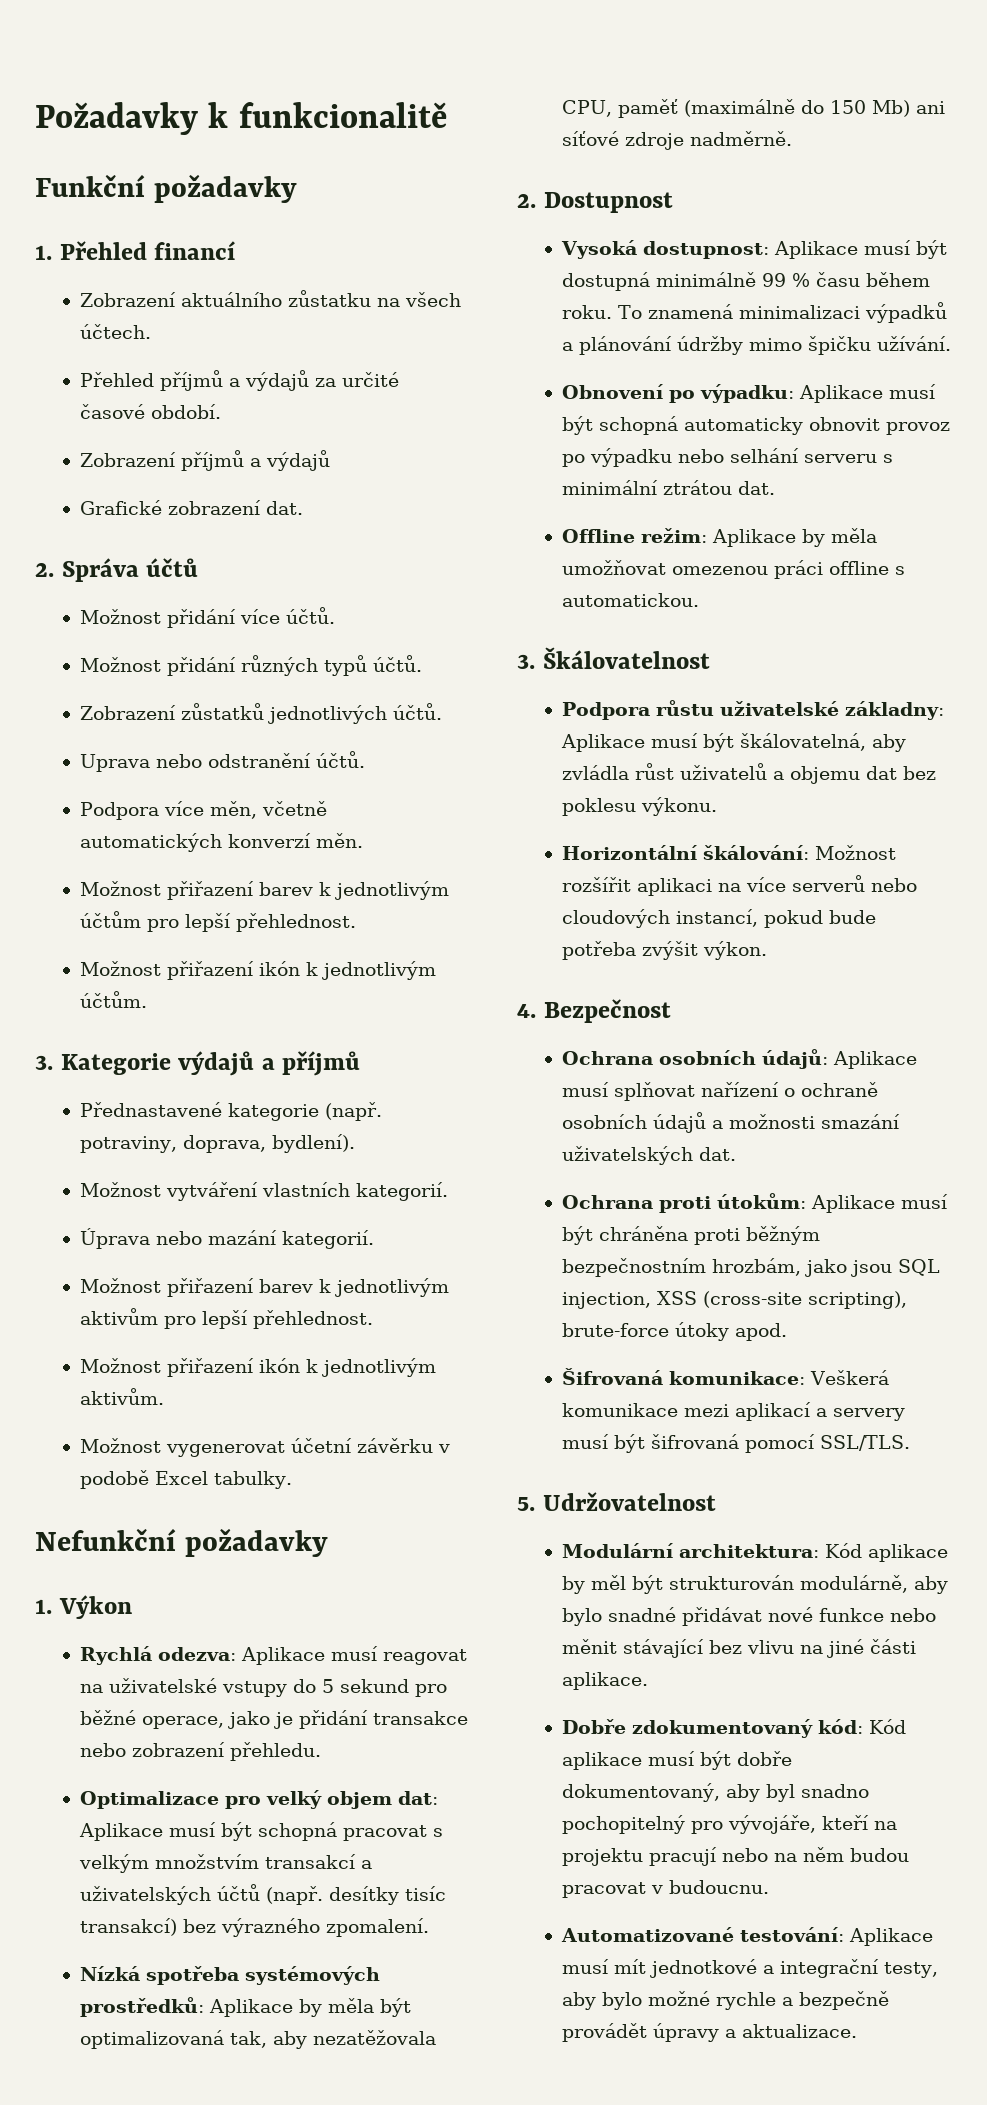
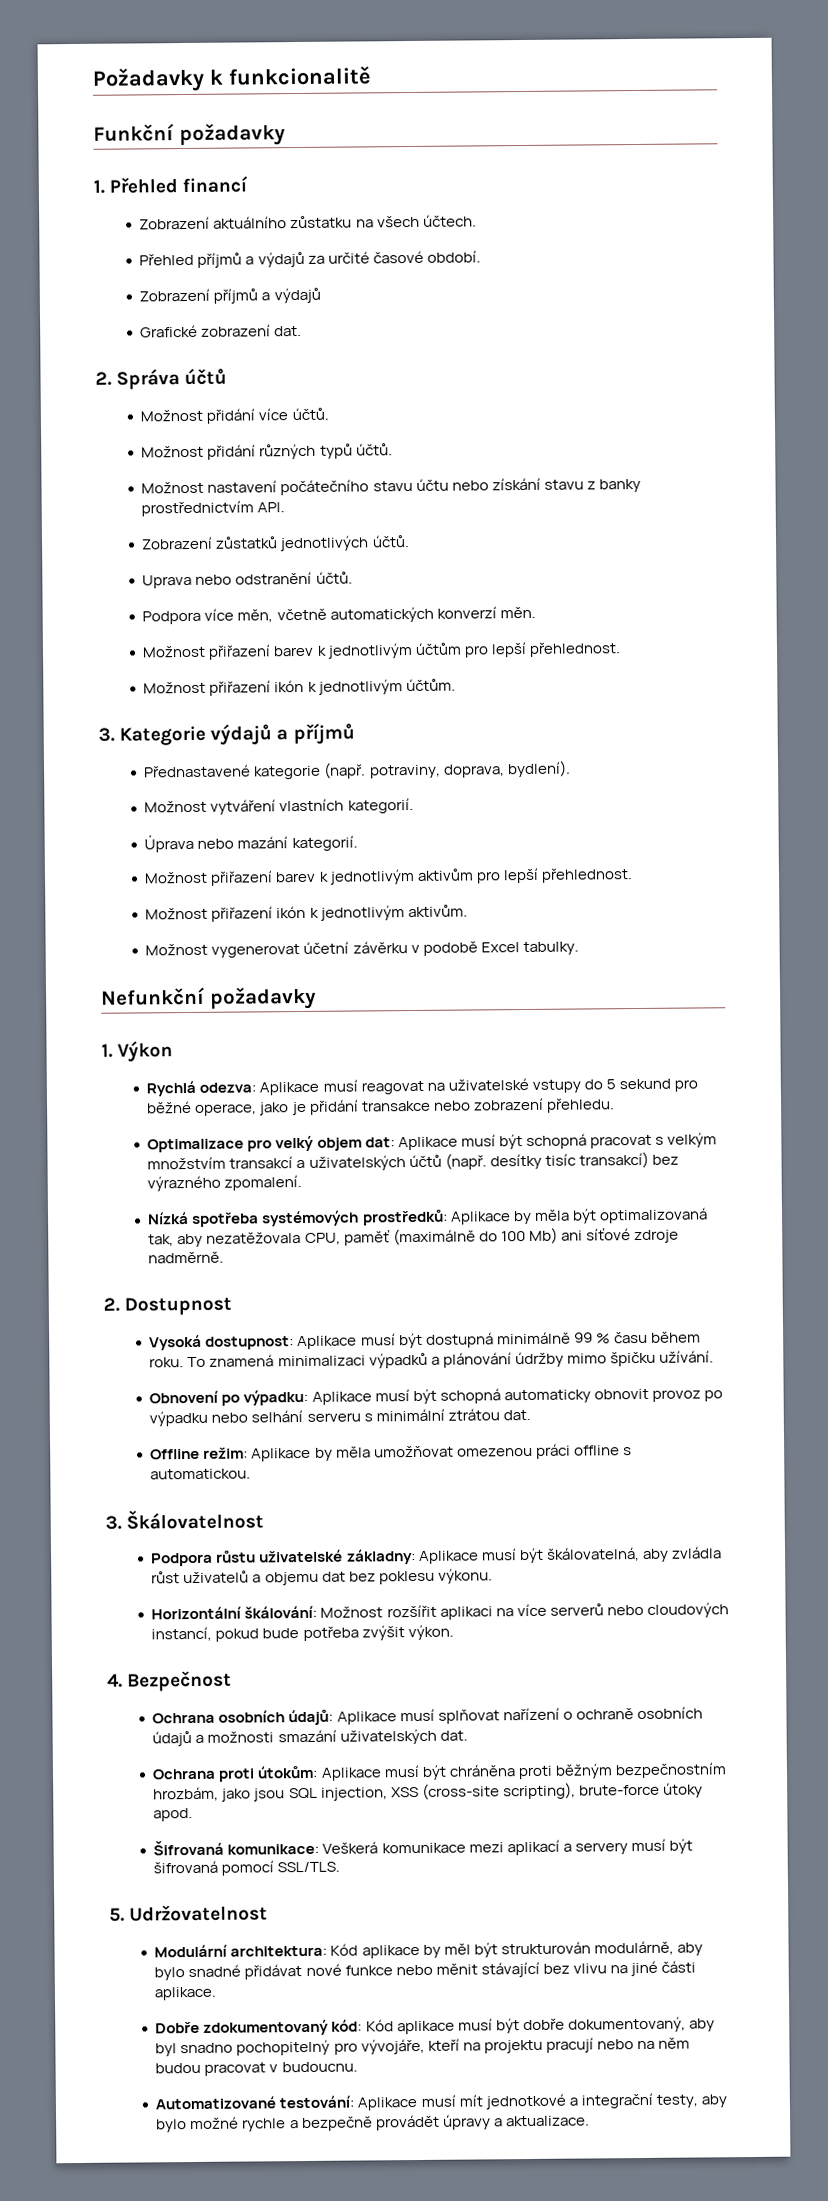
+ Možnost nastavení počátečního stavu účtu nebo získání stavu z banky prostřednictvím API.
- Nízká spotřeba systémových prostředků: Aplikace by měla být optimalizovaná tak, aby nezatěžovala CPU, paměť (maximálně do 150 Mb) ani síťové zdroje nadměrně.
+ Nízká spotřeba systémových prostředků: Aplikace by měla být optimalizovaná tak, aby nezatěžovala CPU, paměť (maximálně do 100 Mb) ani síťové zdroje nadměrně.

